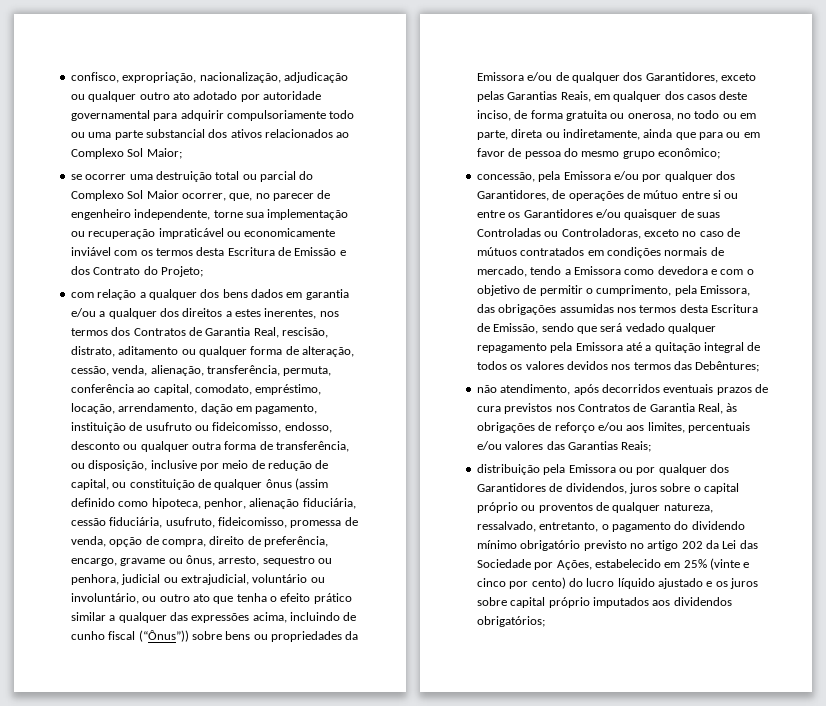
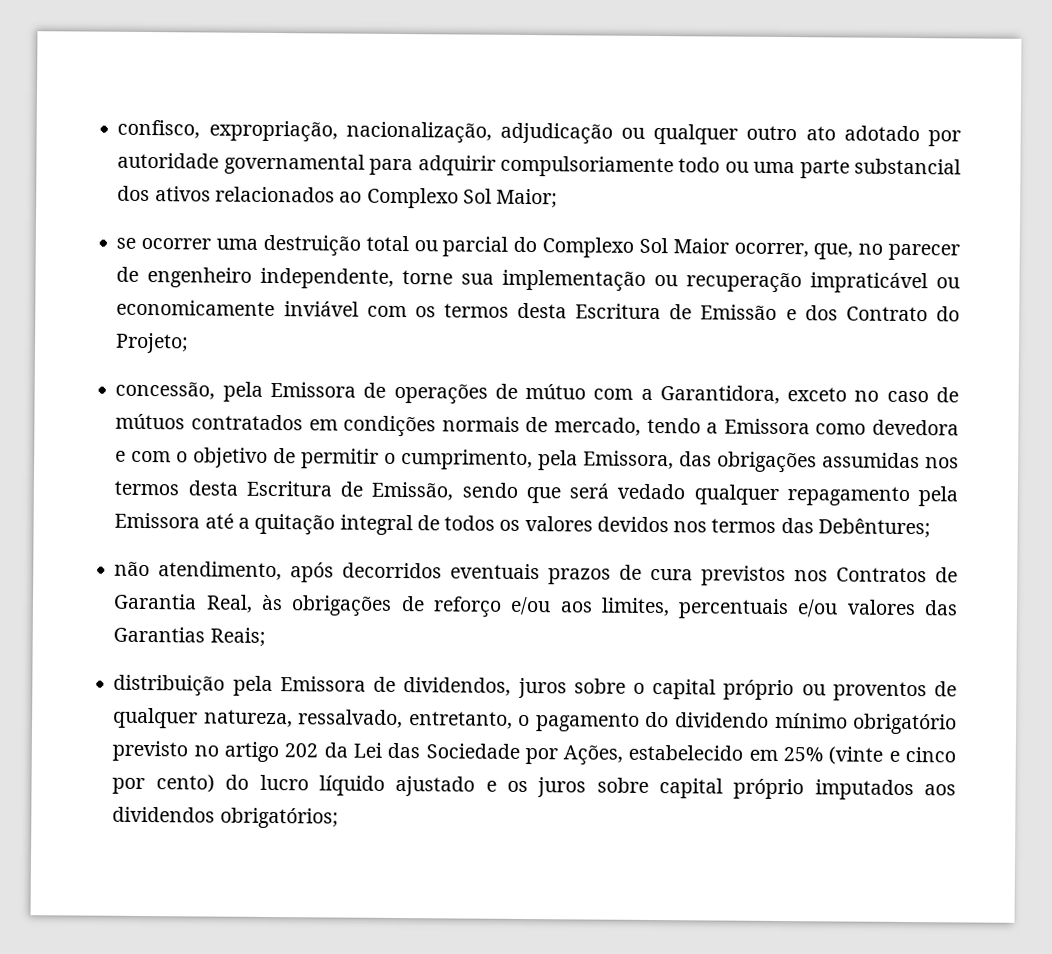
- com relação a qualquer dos bens dados em garantia e/ou a qualquer dos direitos a estes inerentes, nos termos dos Contratos de Garantia Real, rescisão, distrato, aditamento ou qualquer forma de alteração, cessão, venda, alienação, transferência, permuta, conferência ao capital, comodato, empréstimo, locação, arrendamento, dação em pagamento, instituição de usufruto ou fideicomisso, endosso, desconto ou qualquer outra forma de transferência, ou disposição, inclusive por meio de redução de capital, ou constituição de qualquer ônus (assim definido como hipoteca, penhor, alienação fiduciária, cessão fiduciária, usufruto, fideicomisso, promessa de venda, opção de compra, direito de preferência, encargo, gravame ou ônus, arresto, sequestro ou penhora, judicial ou extrajudicial, voluntário ou involuntário, ou outro ato que tenha o efeito prático similar a qualquer das expressões acima, incluindo de cunho fiscal (“Ônus”)) sobre bens ou propriedades da Emissora e/ou de qualquer dos Garantidores, exceto pelas Garantias Reais, em qualquer dos casos deste inciso, de forma gratuita ou onerosa, no todo ou em parte, direta ou indiretamente, ainda que para ou em favor de pessoa do mesmo grupo econômico;
- concessão, pela Emissora e/ou por qualquer dos Garantidores, de operações de mútuo entre si ou entre os Garantidores e/ou quaisquer de suas Controladas ou Controladoras, exceto no caso de mútuos contratados em condições normais de mercado, tendo a Emissora como devedora e com o objetivo de permitir o cumprimento, pela Emissora, das obrigações assumidas nos termos desta Escritura de Emissão, sendo que será vedado qualquer repagamento pela Emissora até a quitação integral de todos os valores devidos nos termos das Debêntures;
+ concessão, pela Emissora de operações de mútuo com a Garantidora, exceto no caso de mútuos contratados em condições normais de mercado, tendo a Emissora como devedora e com o objetivo de permitir o cumprimento, pela Emissora, das obrigações assumidas nos termos desta Escritura de Emissão, sendo que será vedado qualquer repagamento pela Emissora até a quitação integral de todos os valores devidos nos termos das Debêntures;
- distribuição pela Emissora ou por qualquer dos Garantidores de dividendos, juros sobre o capital próprio ou proventos de qualquer natureza, ressalvado, entretanto, o pagamento do dividendo mínimo obrigatório previsto no artigo 202 da Lei das Sociedade por Ações, estabelecido em 25% (vinte e cinco por cento) do lucro líquido ajustado e os juros sobre capital próprio imputados aos dividendos obrigatórios;
+ distribuição pela Emissora de dividendos, juros sobre o capital próprio ou proventos de qualquer natureza, ressalvado, entretanto, o pagamento do dividendo mínimo obrigatório previsto no artigo 202 da Lei das Sociedade por Ações, estabelecido em 25% (vinte e cinco por cento) do lucro líquido ajustado e os juros sobre capital próprio imputados aos dividendos obrigatórios;

